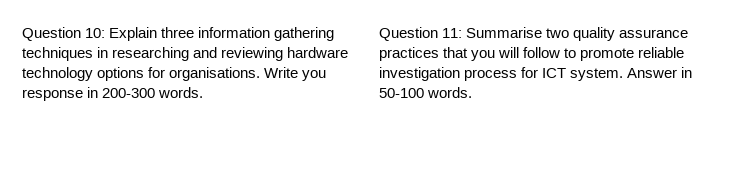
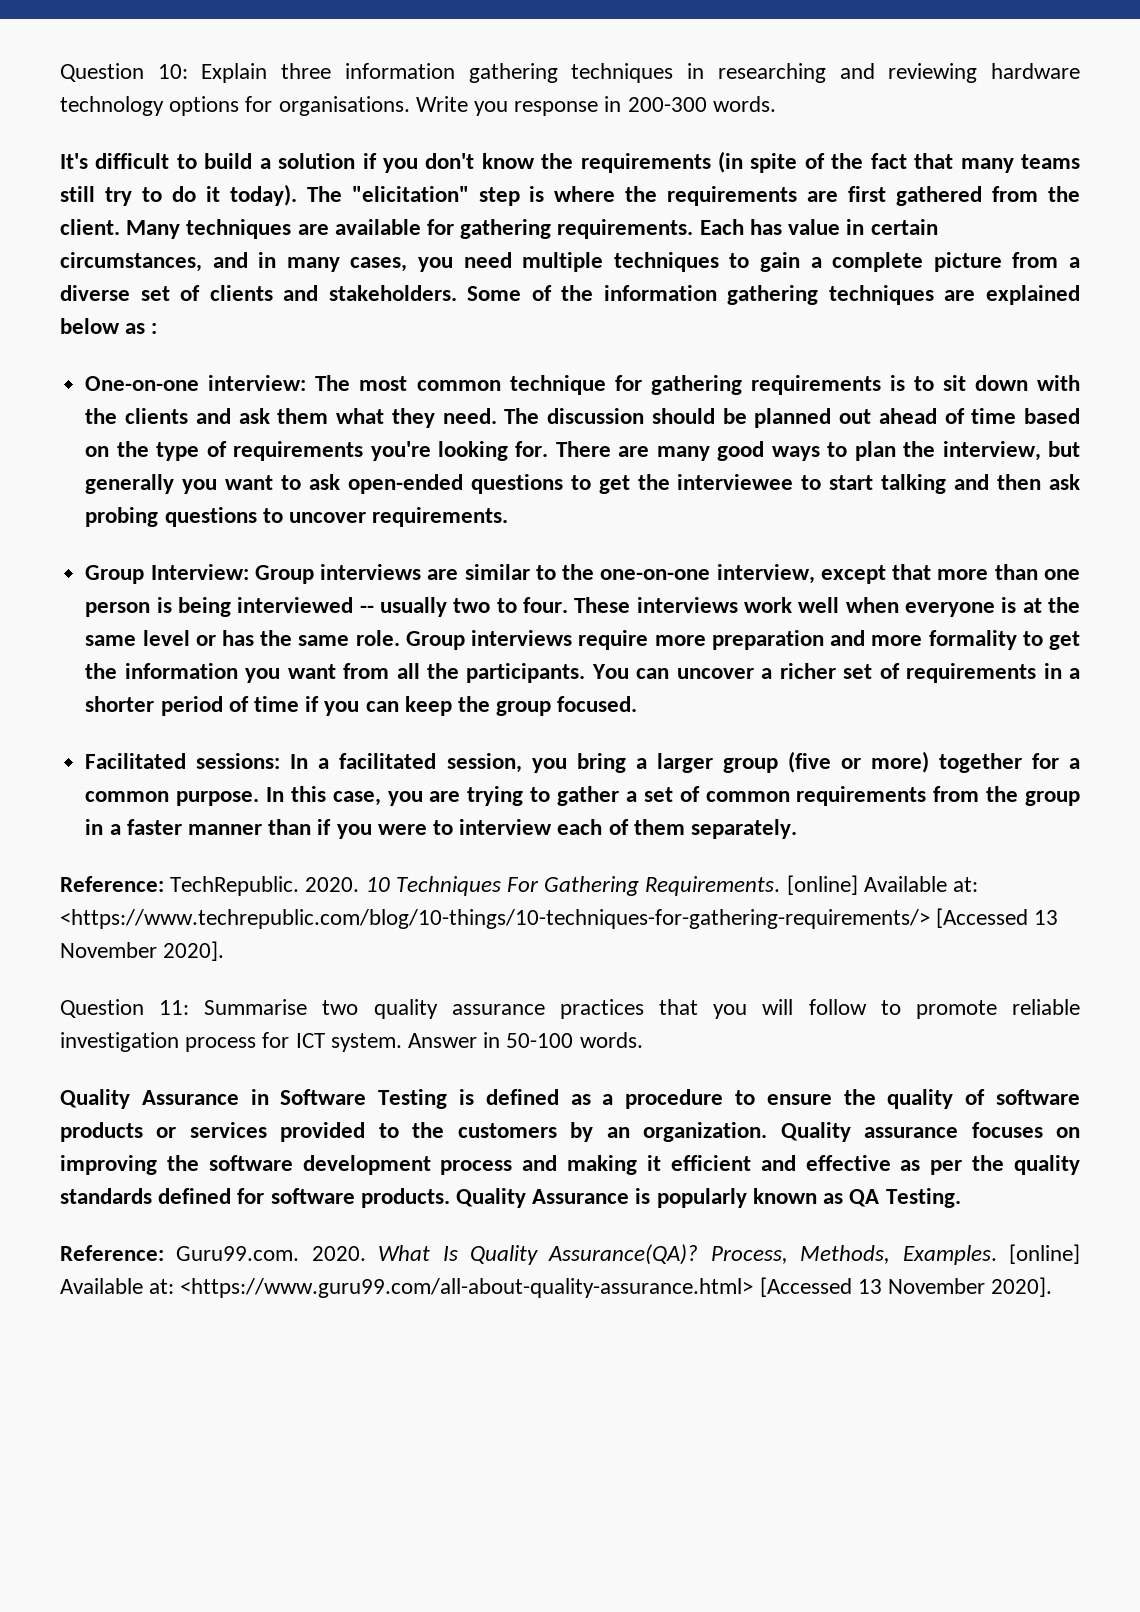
+ It's difficult to build a solution if you don't know the requirements (in spite of the fact that many teams still try to do it today). The "elicitation" step is where the requirements are first gathered from the client. Many techniques are available for gathering requirements. Each has value in certain circumstances, and in many cases, you need multiple techniques to gain a complete picture from a diverse set of clients and stakeholders. Some of the information gathering techniques are explained below as :
+ One-on-one interview: The most common technique for gathering requirements is to sit down with the clients and ask them what they need. The discussion should be planned out ahead of time based on the type of requirements you're looking for. There are many good ways to plan the interview, but generally you want to ask open-ended questions to get the interviewee to start talking and then ask probing questions to uncover requirements.
+ Group Interview: Group interviews are similar to the one-on-one interview, except that more than one person is being interviewed -- usually two to four. These interviews work well when everyone is at the same level or has the same role. Group interviews require more preparation and more formality to get the information you want from all the participants. You can uncover a richer set of requirements in a shorter period of time if you can keep the group focused.
+ Facilitated sessions: In a facilitated session, you bring a larger group (five or more) together for a common purpose. In this case, you are trying to gather a set of common requirements from the group in a faster manner than if you were to interview each of them separately.
+ Reference: TechRepublic. 2020. 10 Techniques For Gathering Requirements. [online] Available at: <https://www.techrepublic.com/blog/10-things/10-techniques-for-gathering-requirements/> [Accessed 13 November 2020].
+ Quality Assurance in Software Testing is defined as a procedure to ensure the quality of software products or services provided to the customers by an organization. Quality assurance focuses on improving the software development process and making it efficient and effective as per the quality standards defined for software products. Quality Assurance is popularly known as QA Testing.
+ Reference: Guru99.com. 2020. What Is Quality Assurance(QA)? Process, Methods, Examples. [online] Available at: <https://www.guru99.com/all-about-quality-assurance.html> [Accessed 13 November 2020].

